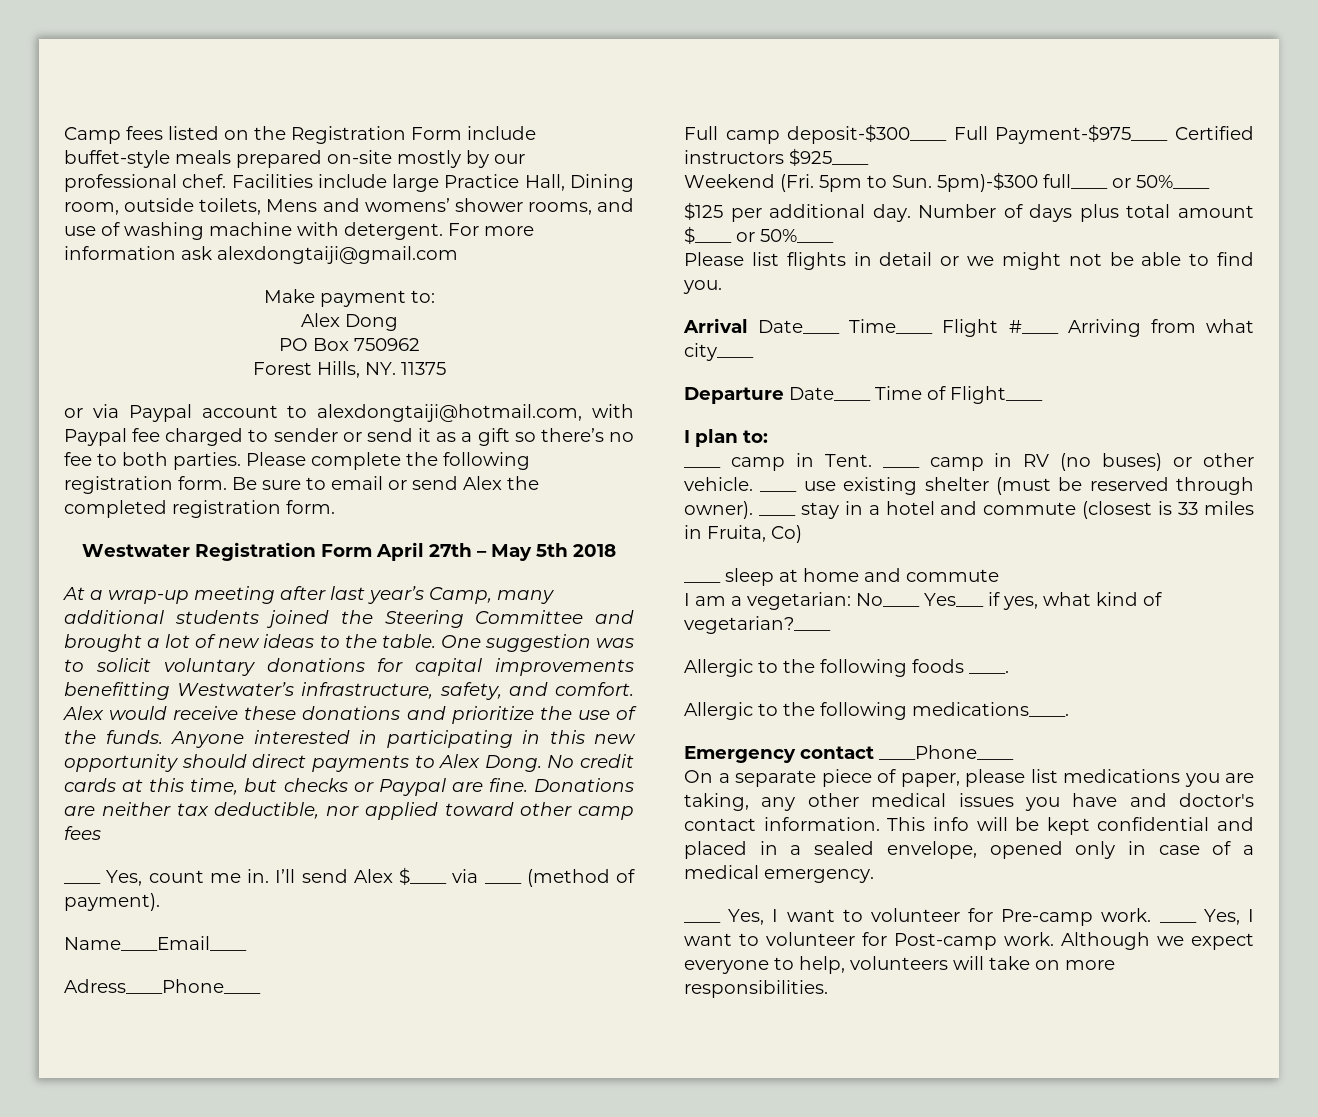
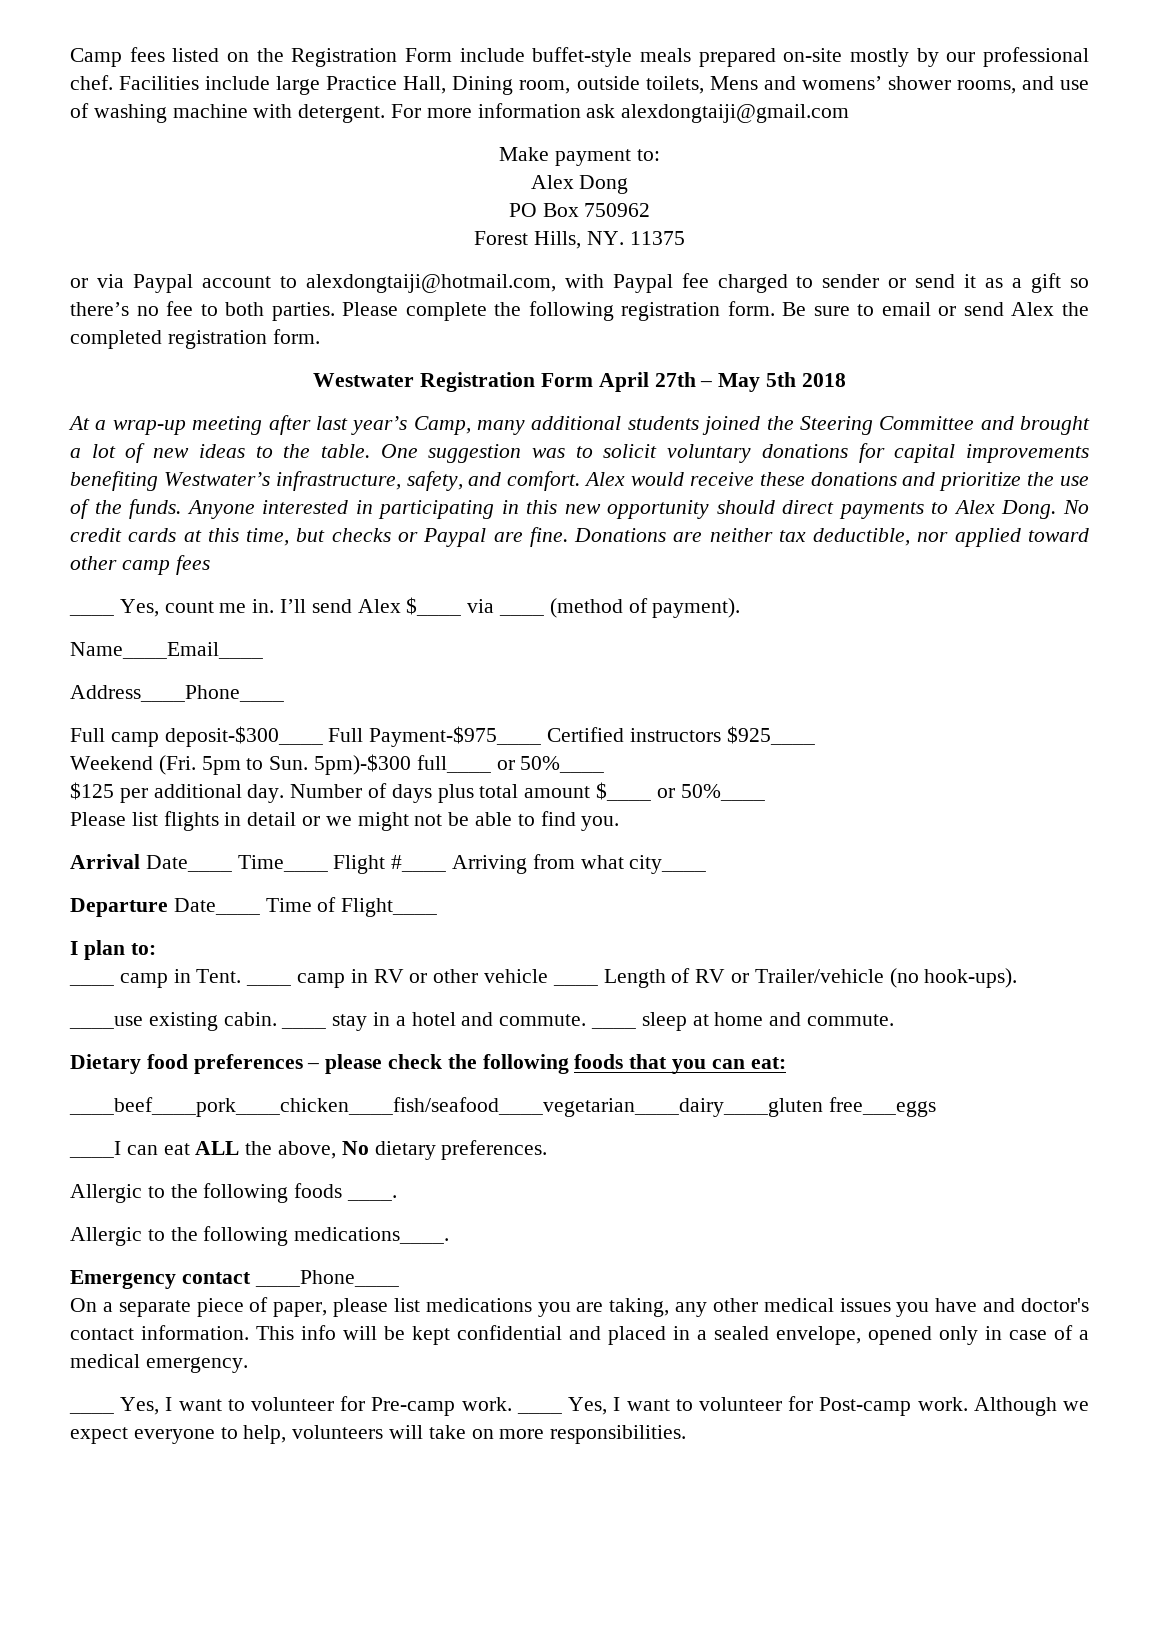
- One suggestion was to solicit voluntary donations for capital improvements benefitting Westwater’s infrastructure, safety, and comfort.
+ One suggestion was to solicit voluntary donations for capital improvements benefiting Westwater’s infrastructure, safety, and comfort.
- Adress____Phone____
+ Address____Phone____
- ____ camp in RV (no buses) or other vehicle. ____ use existing shelter (must be reserved through owner).
+ ____ camp in RV or other vehicle ____ Length of RV or Trailer/vehicle (no hook-ups).
+ ____use existing cabin.
- ____ stay in a hotel and commute (closest is 33 miles in Fruita, Co)
- ____ sleep at home and commute
- I am a vegetarian: No____ Yes___ if yes, what kind of vegetarian?____
+ ____ stay in a hotel and commute. ____ sleep at home and commute.
+ Dietary food preferences – please check the following foods that you can eat:
+ ____beef____pork____chicken____fish/seafood____vegetarian____dairy____gluten free___eggs
+ ____I can eat ALL the above, No dietary preferences.

